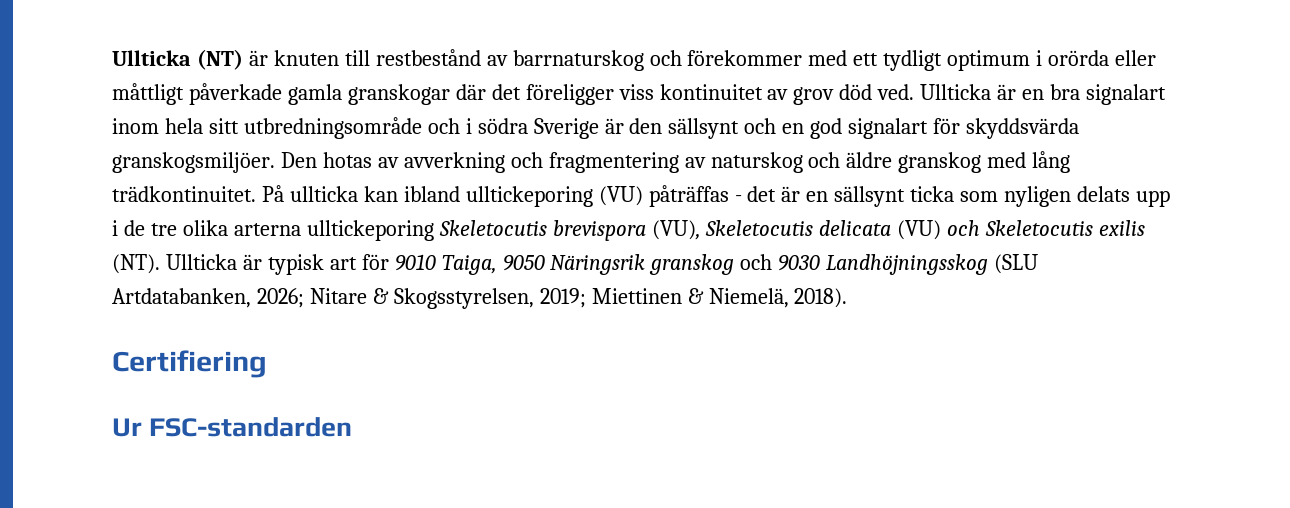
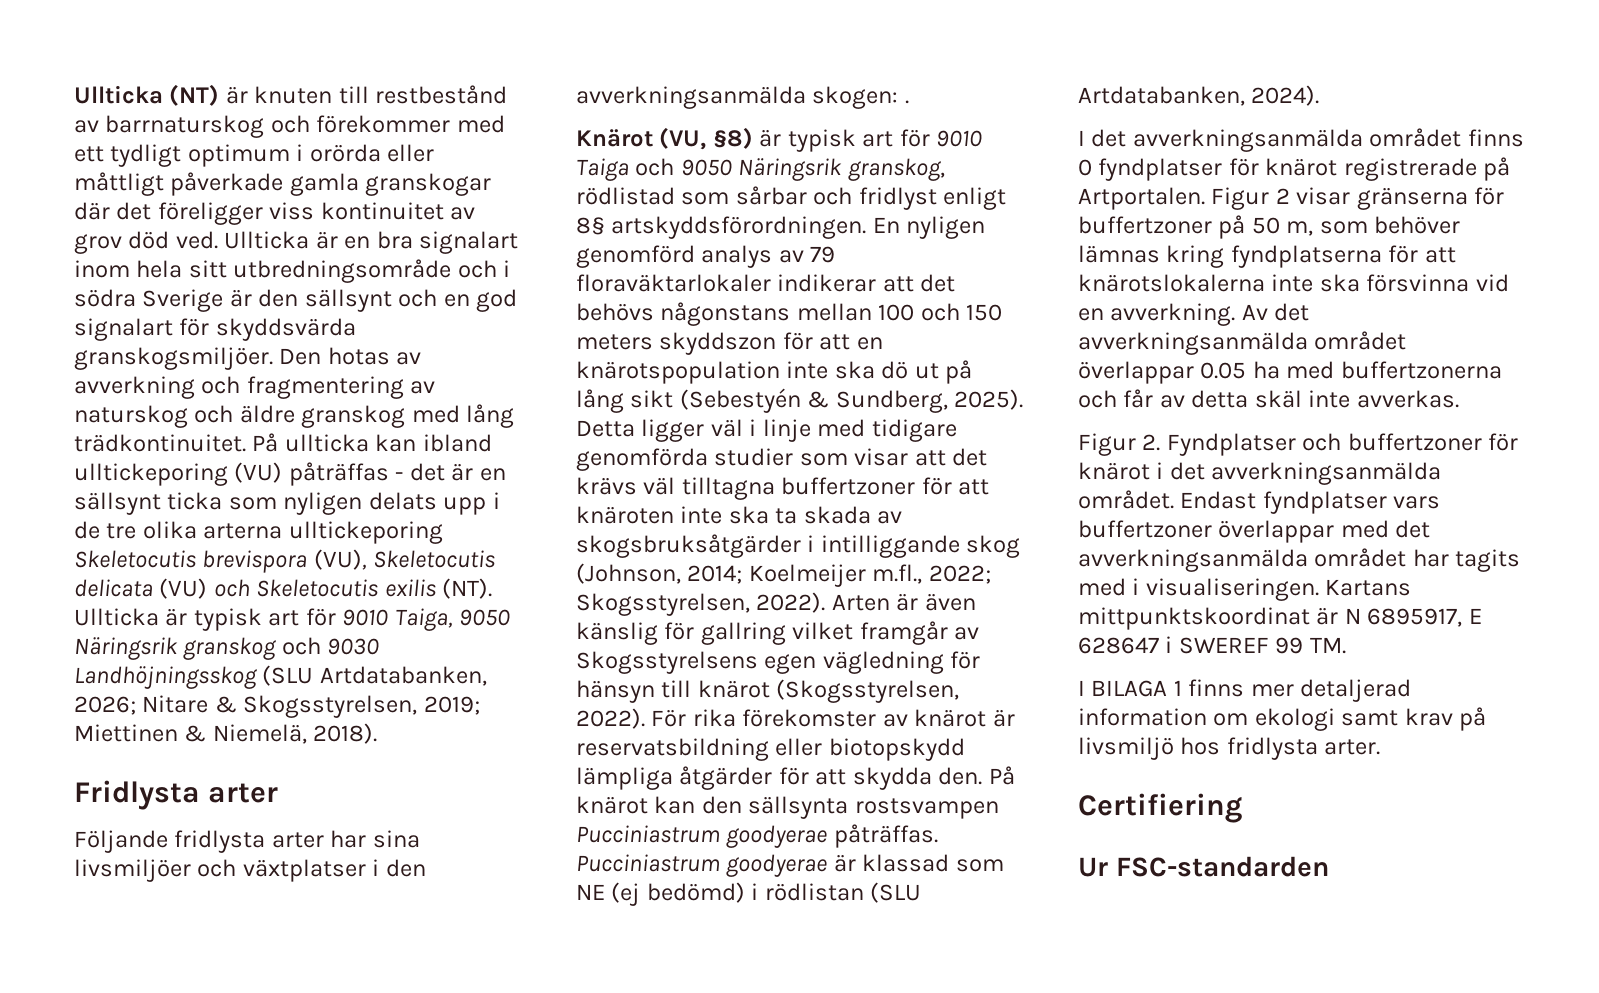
+ Fridlysta arter
+ Följande fridlysta arter har sina livsmiljöer och växtplatser i den avverkningsanmälda skogen: .
+ Knärot (VU, §8) är typisk art för 9010 Taiga och 9050 Näringsrik granskog, rödlistad som sårbar och fridlyst enligt 8§ artskyddsförordningen. En nyligen genomförd analys av 79 floraväktarlokaler indikerar att det behövs någonstans mellan 100 och 150 meters skyddszon för att en knärotspopulation inte ska dö ut på lång sikt (Sebestyén & Sundberg, 2025). Detta ligger väl i linje med tidigare genomförda studier som visar att det krävs väl tilltagna buffertzoner för att knäroten inte ska ta skada av skogsbruksåtgärder i intilliggande skog (Johnson, 2014; Koelmeijer m.fl., 2022; Skogsstyrelsen, 2022). Arten är även känslig för gallring vilket framgår av Skogsstyrelsens egen vägledning för hänsyn till knärot (Skogsstyrelsen, 2022). För rika förekomster av knärot är reservatsbildning eller biotopskydd lämpliga åtgärder för att skydda den. På knärot kan den sällsynta rostsvampen Pucciniastrum goodyerae påträffas. Pucciniastrum goodyerae är klassad som NE (ej bedömd) i rödlistan (SLU Artdatabanken, 2024).
+ I det avverkningsanmälda området finns 0 fyndplatser för knärot registrerade på Artportalen. Figur 2 visar gränserna för buffertzoner på 50 m, som behöver lämnas kring fyndplatserna för att knärotslokalerna inte ska försvinna vid en avverkning. Av det avverkningsanmälda området överlappar 0.05 ha med buffertzonerna och får av detta skäl inte avverkas.
+ Figur 2. Fyndplatser och buffertzoner för knärot i det avverkningsanmälda området. Endast fyndplatser vars buffertzoner överlappar med det avverkningsanmälda området har tagits med i visualiseringen. Kartans mittpunktskoordinat är N 6895917, E 628647 i SWEREF 99 TM.
+ I BILAGA 1 finns mer detaljerad information om ekologi samt krav på livsmiljö hos fridlysta arter.

